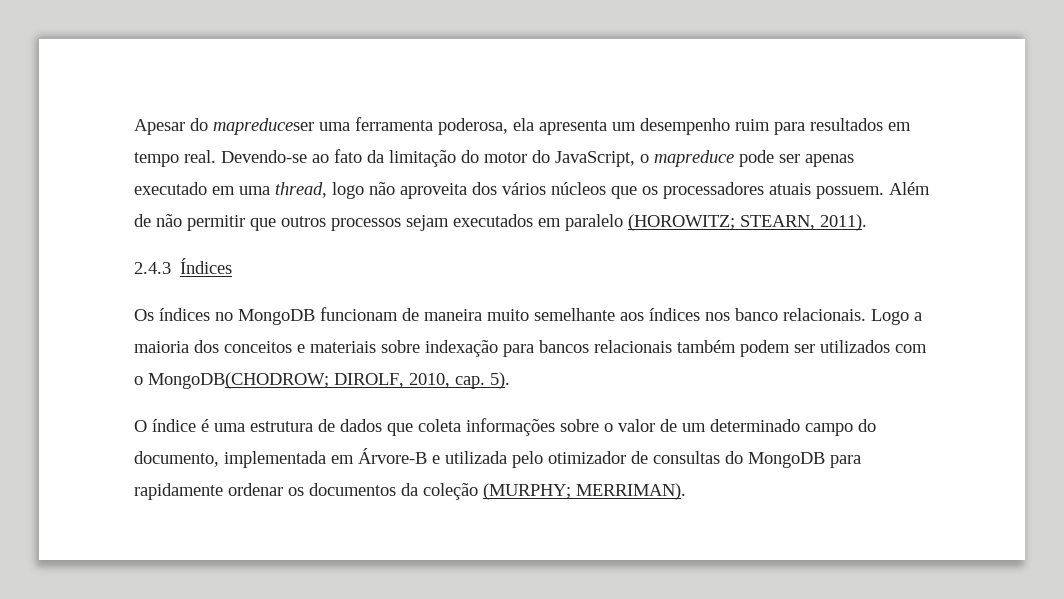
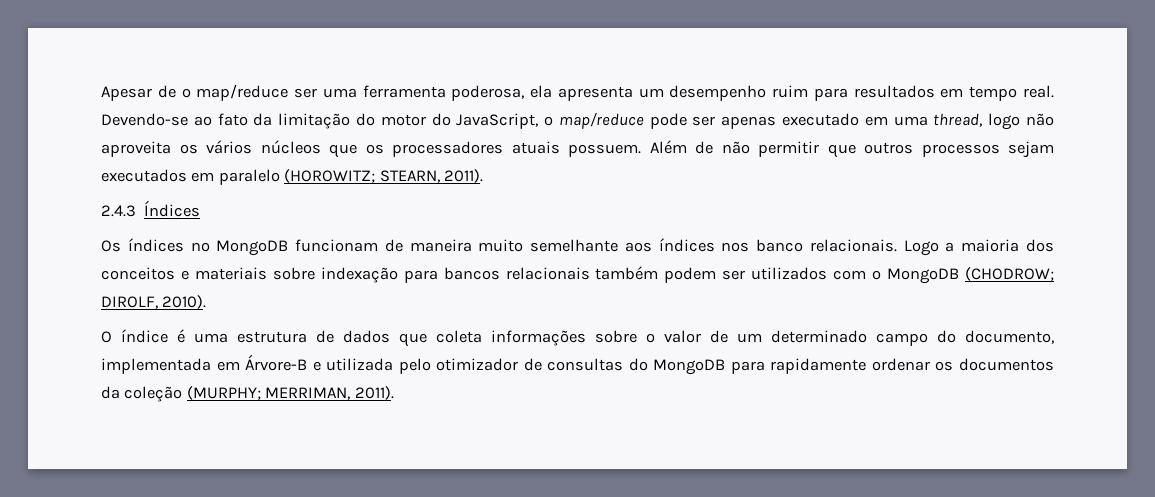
- Apesar do mapreduceser uma ferramenta poderosa, ela apresenta um desempenho ruim para resultados em tempo real.
+ Apesar de o map/reduce ser uma ferramenta poderosa, ela apresenta um desempenho ruim para resultados em tempo real.
- Devendo-se ao fato da limitação do motor do JavaScript, o mapreduce pode ser apenas executado em uma thread, logo não aproveita dos vários núcleos que os processadores atuais possuem.
+ Devendo-se ao fato da limitação do motor do JavaScript, o map/reduce pode ser apenas executado em uma thread, logo não aproveita os vários núcleos que os processadores atuais possuem.
- Logo a maioria dos conceitos e materiais sobre indexação para bancos relacionais também podem ser utilizados com o MongoDB(CHODROW; DIROLF, 2010, cap. 5).
+ Logo a maioria dos conceitos e materiais sobre indexação para bancos relacionais também podem ser utilizados com o MongoDB (CHODROW; DIROLF, 2010).
- O índice é uma estrutura de dados que coleta informações sobre o valor de um determinado campo do documento, implementada em Árvore-B e utilizada pelo otimizador de consultas do MongoDB para rapidamente ordenar os documentos da coleção (MURPHY; MERRIMAN).
+ O índice é uma estrutura de dados que coleta informações sobre o valor de um determinado campo do documento, implementada em Árvore-B e utilizada pelo otimizador de consultas do MongoDB para rapidamente ordenar os documentos da coleção (MURPHY; MERRIMAN, 2011).

